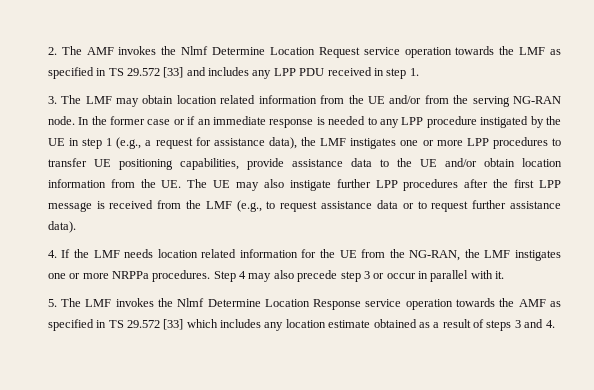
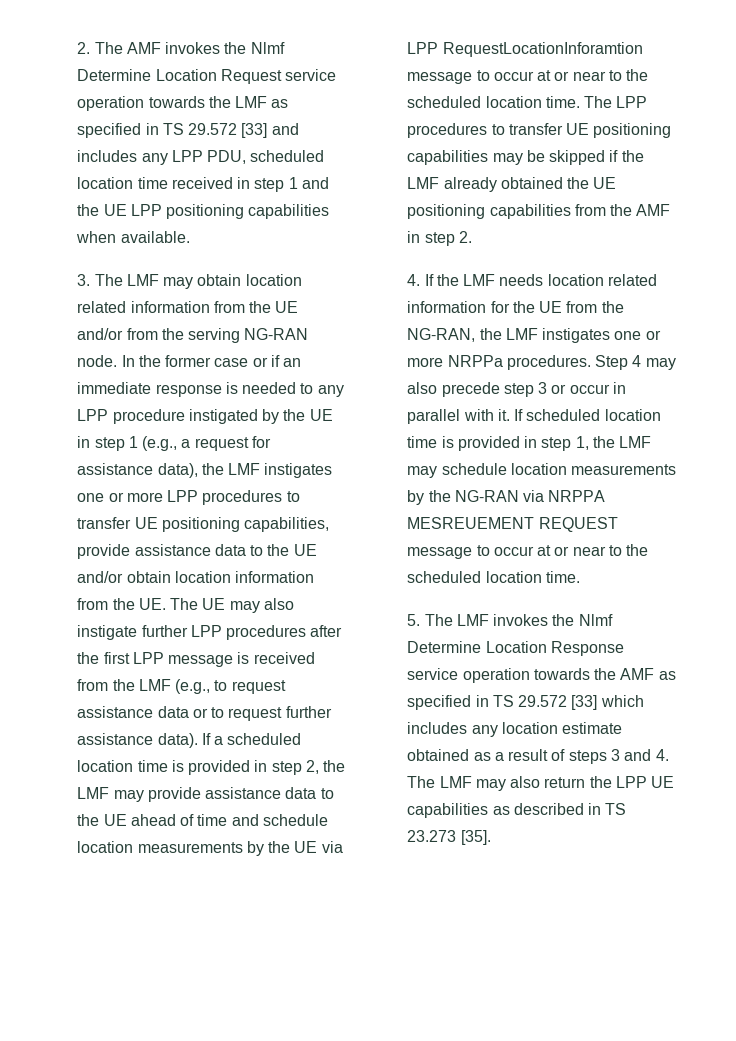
- 2. The AMF invokes the Nlmf Determine Location Request service operation towards the LMF as specified in TS 29.572 [33] and includes any LPP PDU received in step 1.
+ 2. The AMF invokes the Nlmf Determine Location Request service operation towards the LMF as specified in TS 29.572 [33] and includes any LPP PDU, scheduled location time received in step 1 and the UE LPP positioning capabilities when available.
+ If a scheduled location time is provided in step 2, the LMF may provide assistance data to the UE ahead of time and schedule location measurements by the UE via LPP RequestLocationInforamtion message to occur at or near to the scheduled location time. The LPP procedures to transfer UE positioning capabilities may be skipped if the LMF already obtained the UE positioning capabilities from the AMF in step 2.
+ If scheduled location time is provided in step 1, the LMF may schedule location measurements by the NG-RAN via NRPPA MESREUEMENT REQUEST message to occur at or near to the scheduled location time.
- 5. The LMF invokes the Nlmf Determine Location Response service operation towards the AMF as specified in TS 29.572 [33] which includes any location estimate obtained as a result of steps 3 and 4.
+ 5. The LMF invokes the Nlmf Determine Location Response service operation towards the AMF as specified in TS 29.572 [33] which includes any location estimate obtained as a result of steps 3 and 4. The LMF may also return the LPP UE capabilities as described in TS 23.273 [35].

